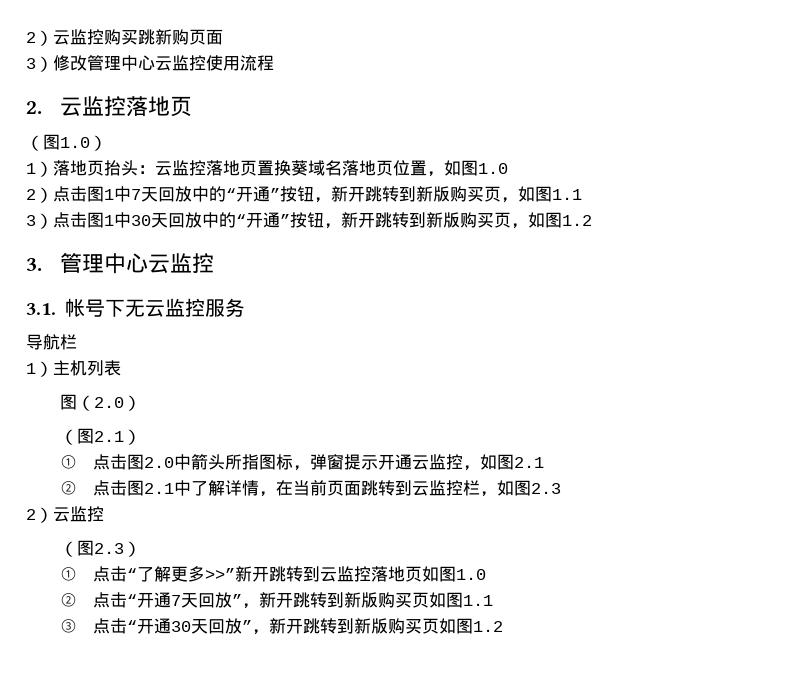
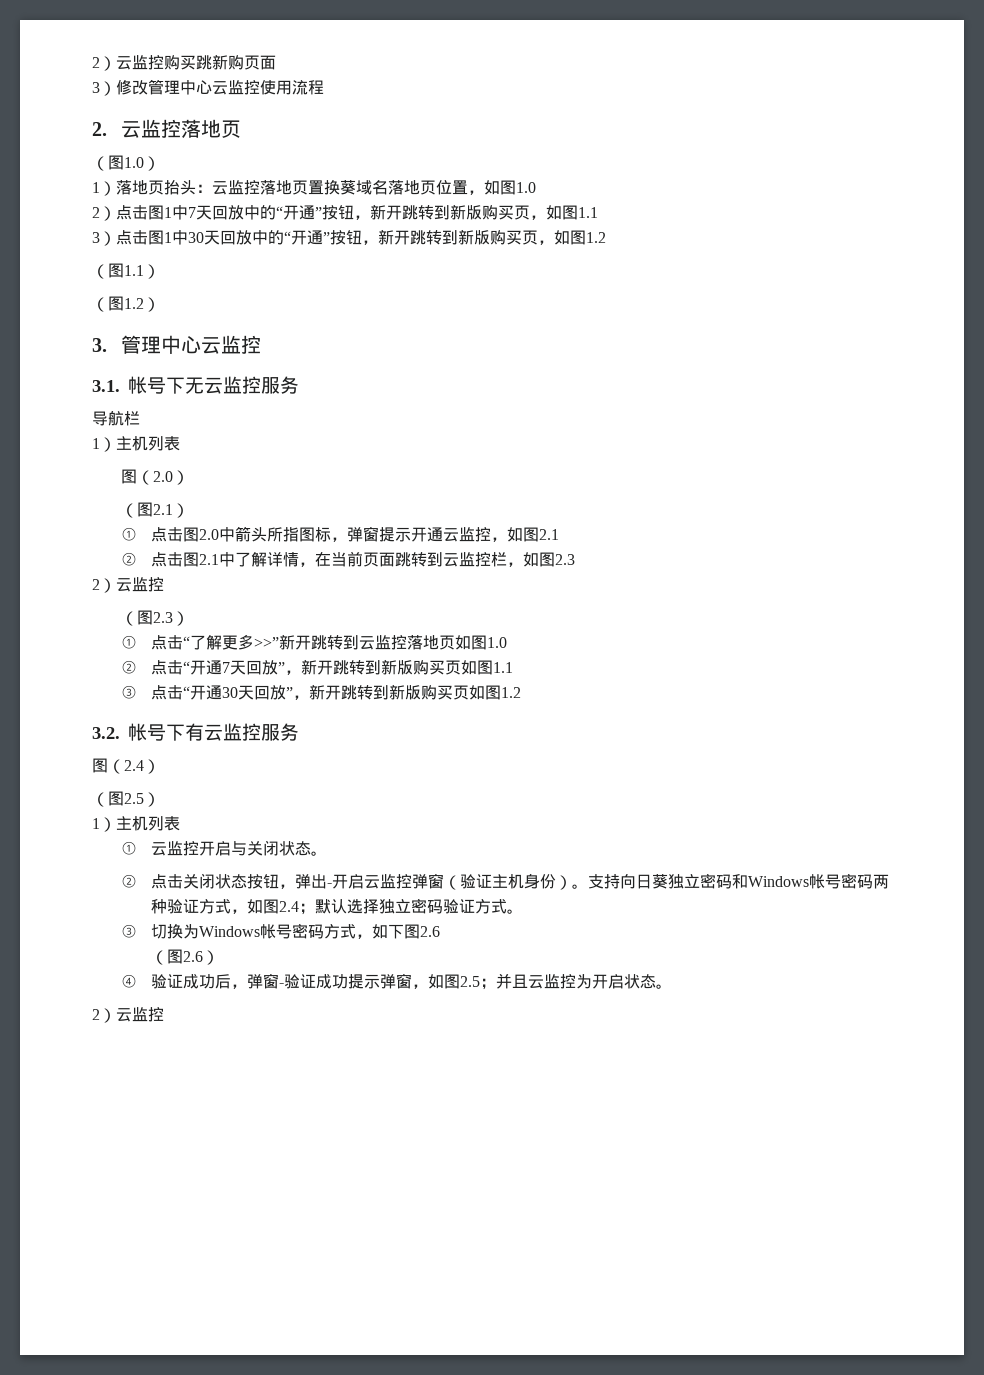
+ （图1.1）
+ （图1.2）
+ 3.2.帐号下有云监控服务
+ 图（2.4）
+ （图2.5）
+ 1）主机列表
+ ①云监控开启与关闭状态。
+ ②点击关闭状态按钮，弹出-开启云监控弹窗（验证主机身份）。支持向日葵独立密码和Windows帐号密码两种验证方式，如图2.4；默认选择独立密码验证方式。
+ ③切换为Windows帐号密码方式，如下图2.6
+ （图2.6）
+ ④验证成功后，弹窗-验证成功提示弹窗，如图2.5；并且云监控为开启状态。
+ 2）云监控

